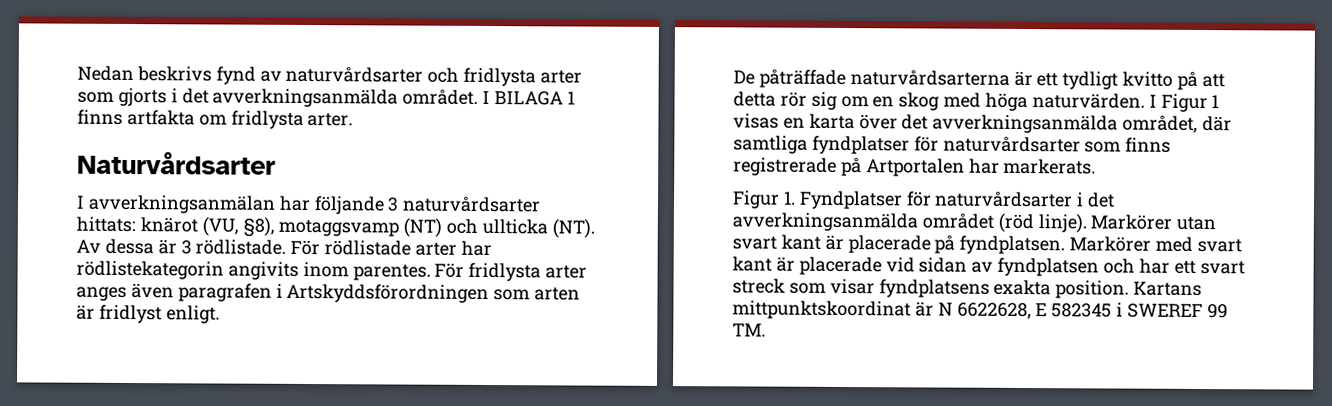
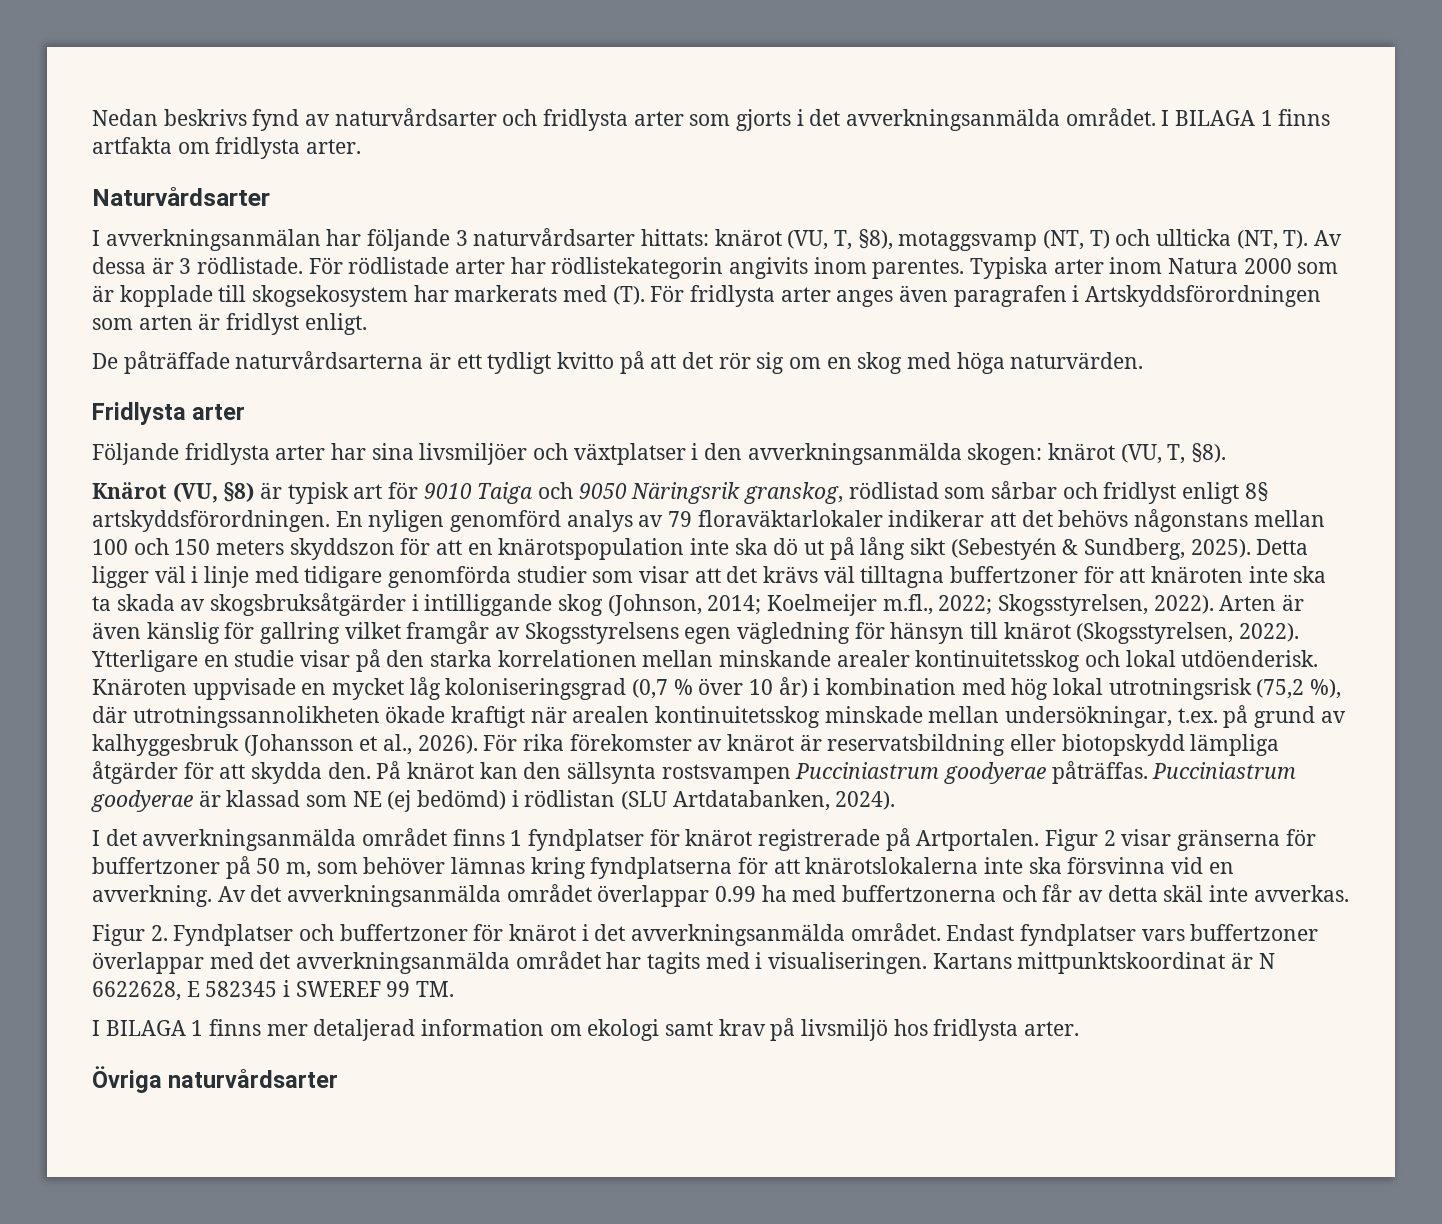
- I avverkningsanmälan har följande 3 naturvårdsarter hittats: knärot (VU, §8), motaggsvamp (NT) och ullticka (NT). Av dessa är 3 rödlistade.
+ I avverkningsanmälan har följande 3 naturvårdsarter hittats: knärot (VU, T, §8), motaggsvamp (NT, T) och ullticka (NT, T). Av dessa är 3 rödlistade.
- För fridlysta arter anges även paragrafen i Artskyddsförordningen som arten är fridlyst enligt.
+ Typiska arter inom Natura 2000 som är kopplade till skogsekosystem har markerats med (T). För fridlysta arter anges även paragrafen i Artskyddsförordningen som arten är fridlyst enligt.
- De påträffade naturvårdsarterna är ett tydligt kvitto på att detta rör sig om en skog med höga naturvärden. I Figur 1 visas en karta över det avverkningsanmälda området, där samtliga fyndplatser för naturvårdsarter som finns registrerade på Artportalen har markerats.
- Figur 1. Fyndplatser för naturvårdsarter i det avverkningsanmälda området (röd linje). Markörer utan svart kant är placerade på fyndplatsen. Markörer med svart kant är placerade vid sidan av fyndplatsen och har ett svart streck som visar fyndplatsens exakta position.
+ De påträffade naturvårdsarterna är ett tydligt kvitto på att det rör sig om en skog med höga naturvärden.
+ Fridlysta arter
+ Följande fridlysta arter har sina livsmiljöer och växtplatser i den avverkningsanmälda skogen: knärot (VU, T, §8).
+ Knärot (VU, §8) är typisk art för 9010 Taiga och 9050 Näringsrik granskog, rödlistad som sårbar och fridlyst enligt 8§ artskyddsförordningen. En nyligen genomförd analys av 79 floraväktarlokaler indikerar att det behövs någonstans mellan 100 och 150 meters skyddszon för att en knärotspopulation inte ska dö ut på lång sikt (Sebestyén & Sundberg, 2025). Detta ligger väl i linje med tidigare genomförda studier som visar att det krävs väl tilltagna buffertzoner för att knäroten inte ska ta skada av skogsbruksåtgärder i intilliggande skog (Johnson, 2014; Koelmeijer m.fl., 2022; Skogsstyrelsen, 2022). Arten är även känslig för gallring vilket framgår av Skogsstyrelsens egen vägledning för hänsyn till knärot (Skogsstyrelsen, 2022). Ytterligare en studie visar på den starka korrelationen mellan minskande arealer kontinuitetsskog och lokal utdöenderisk. Knäroten uppvisade en mycket låg koloniseringsgrad (0,7 % över 10 år) i kombination med hög lokal utrotningsrisk (75,2 %), där utrotningssannolikheten ökade kraftigt när arealen kontinuitetsskog minskade mellan undersökningar, t.ex. på grund av kalhyggesbruk (Johansson et al., 2026). För rika förekomster av knärot är reservatsbildning eller biotopskydd lämpliga åtgärder för att skydda den. På knärot kan den sällsynta rostsvampen Pucciniastrum goodyerae påträffas. Pucciniastrum goodyerae är klassad som NE (ej bedömd) i rödlistan (SLU Artdatabanken, 2024).
+ I det avverkningsanmälda området finns 1 fyndplatser för knärot registrerade på Artportalen. Figur 2 visar gränserna för buffertzoner på 50 m, som behöver lämnas kring fyndplatserna för att knärotslokalerna inte ska försvinna vid en avverkning. Av det avverkningsanmälda området överlappar 0.99 ha med buffertzonerna och får av detta skäl inte avverkas.
+ Figur 2. Fyndplatser och buffertzoner för knärot i det avverkningsanmälda området. Endast fyndplatser vars buffertzoner överlappar med det avverkningsanmälda området har tagits med i visualiseringen.
+ I BILAGA 1 finns mer detaljerad information om ekologi samt krav på livsmiljö hos fridlysta arter.
+ Övriga naturvårdsarter

